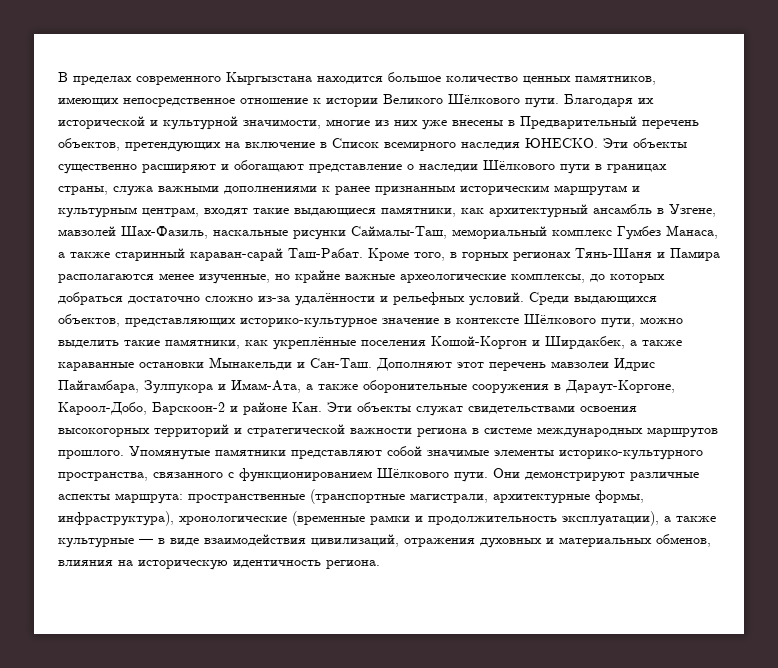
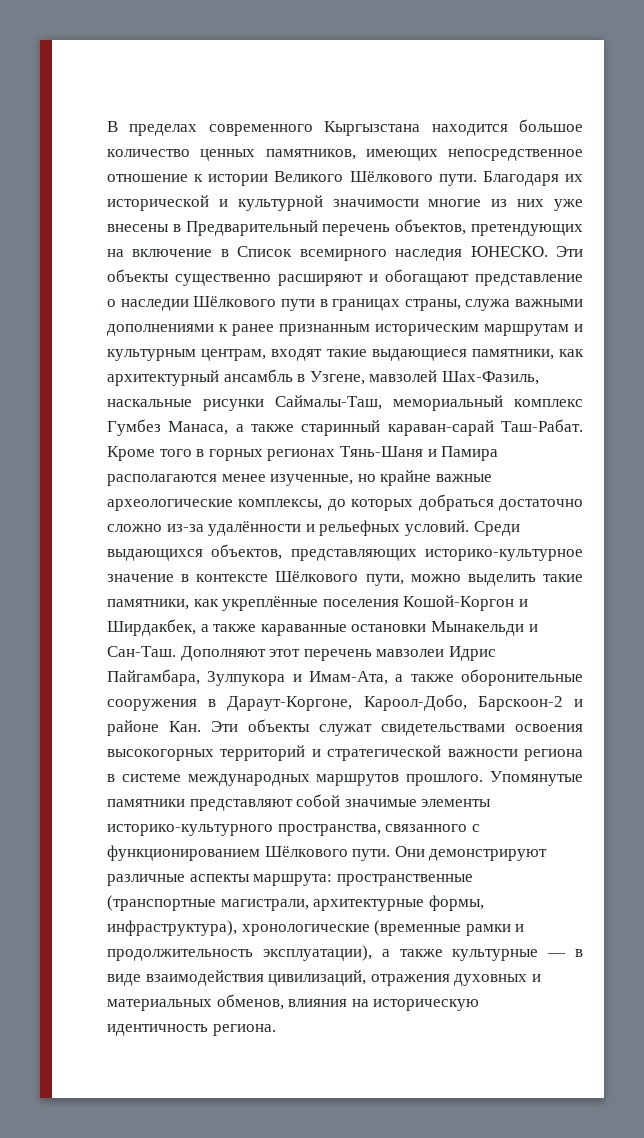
- Благодаря их исторической и культурной значимости, многие из них уже внесены в Предварительный перечень объектов, претендующих на включение в Список всемирного наследия ЮНЕСКО.
+ Благодаря их исторической и культурной значимости многие из них уже внесены в Предварительный перечень объектов, претендующих на включение в Список всемирного наследия ЮНЕСКО.
- Кроме того, в горных регионах Тянь-Шаня и Памира располагаются менее изученные, но крайне важные археологические комплексы, до которых добраться достаточно сложно из-за удалённости и рельефных условий.
+ Кроме того в горных регионах Тянь-Шаня и Памира располагаются менее изученные, но крайне важные археологические комплексы, до которых добраться достаточно сложно из-за удалённости и рельефных условий.

